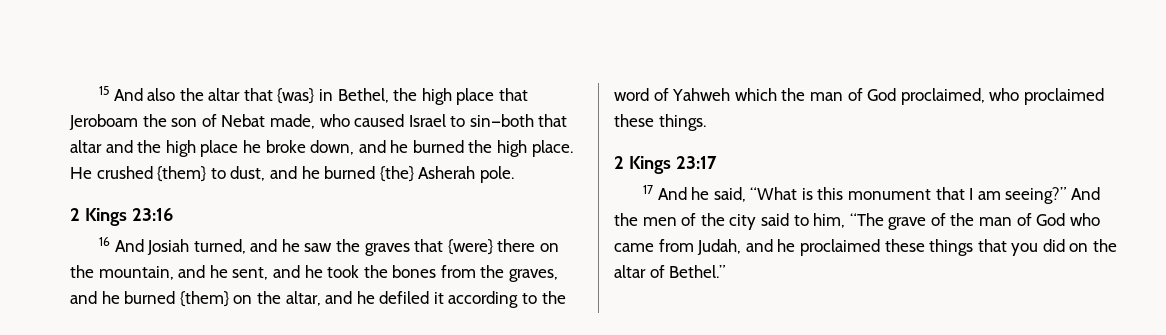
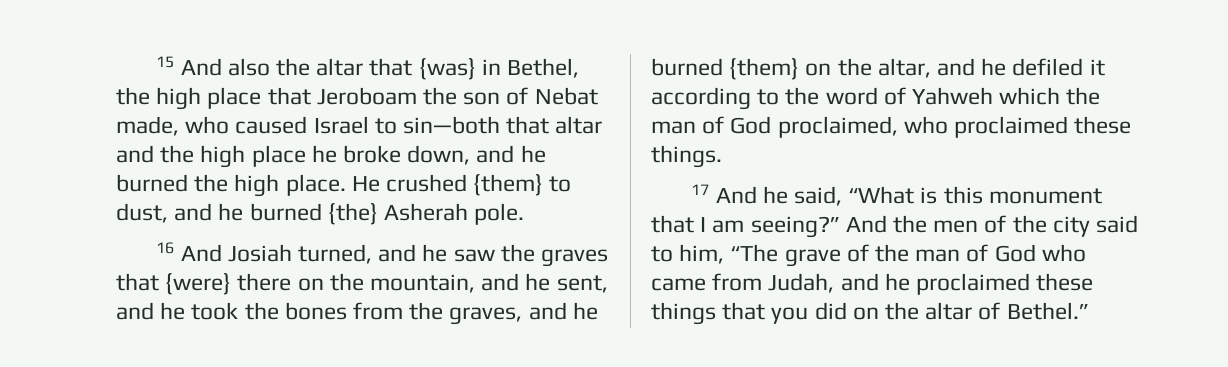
- 2 Kings 23:16
- 2 Kings 23:17

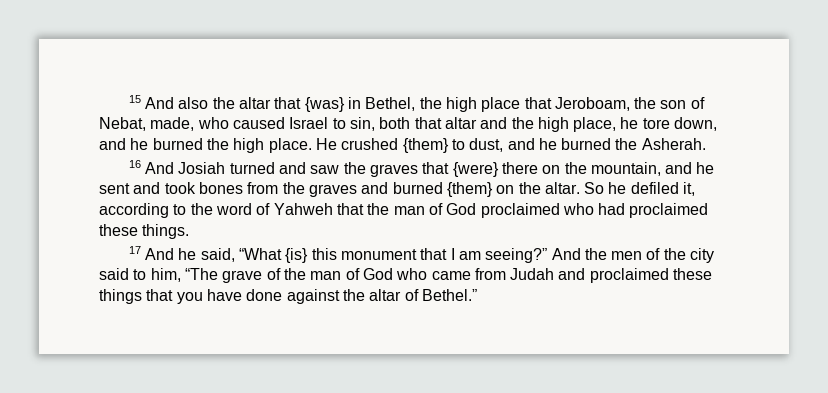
- 15 And also the altar that {was} in Bethel, the high place that Jeroboam the son of Nebat made, who caused Israel to sin—both that altar and the high place he broke down, and he burned the high place.
+ 15 And also the altar that {was} in Bethel, the high place that Jeroboam, the son of Nebat, made, who caused Israel to sin, both that altar and the high place, he tore down, and he burned the high place.
- He crushed {them} to dust, and he burned {the} Asherah pole.
+ He crushed {them} to dust, and he burned the Asherah.
- 16 And Josiah turned, and he saw the graves that {were} there on the mountain, and he sent, and he took the bones from the graves, and he burned {them} on the altar, and he defiled it according to the word of Yahweh which the man of God proclaimed, who proclaimed these things.
+ 16 And Josiah turned and saw the graves that {were} there on the mountain, and he sent and took bones from the graves and burned {them} on the altar. So he defiled it, according to the word of Yahweh that the man of God proclaimed who had proclaimed these things.
- 17 And he said, “What is this monument that I am seeing?”
+ 17 And he said, “What {is} this monument that I am seeing?”
- And the men of the city said to him, “The grave of the man of God who came from Judah, and he proclaimed these things that you did on the altar of Bethel.”
+ And the men of the city said to him, “The grave of the man of God who came from Judah and proclaimed these things that you have done against the altar of Bethel.”

